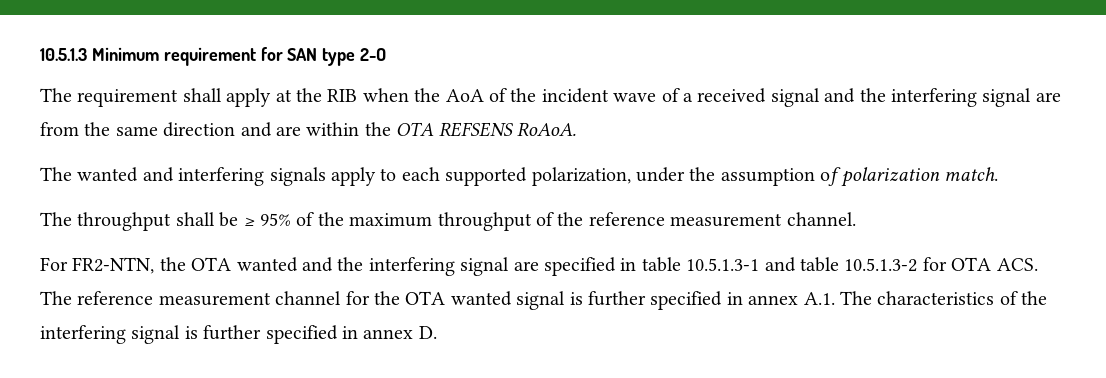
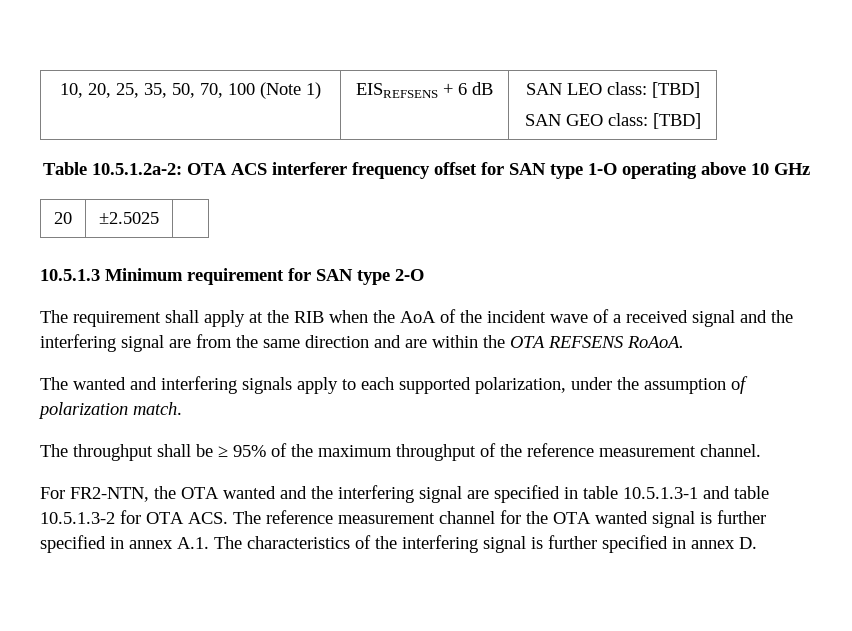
+ 10, 20, 25, 35, 50, 70, 100 (Note 1) | EISREFSENS + 6 dB | SAN LEO class: [TBD]
+ SAN GEO class: [TBD]
+ Table 10.5.1.2a-2: OTA ACS interferer frequency offset for SAN type 1-O operating above 10 GHz
+ 20 | ±2.5025 |

